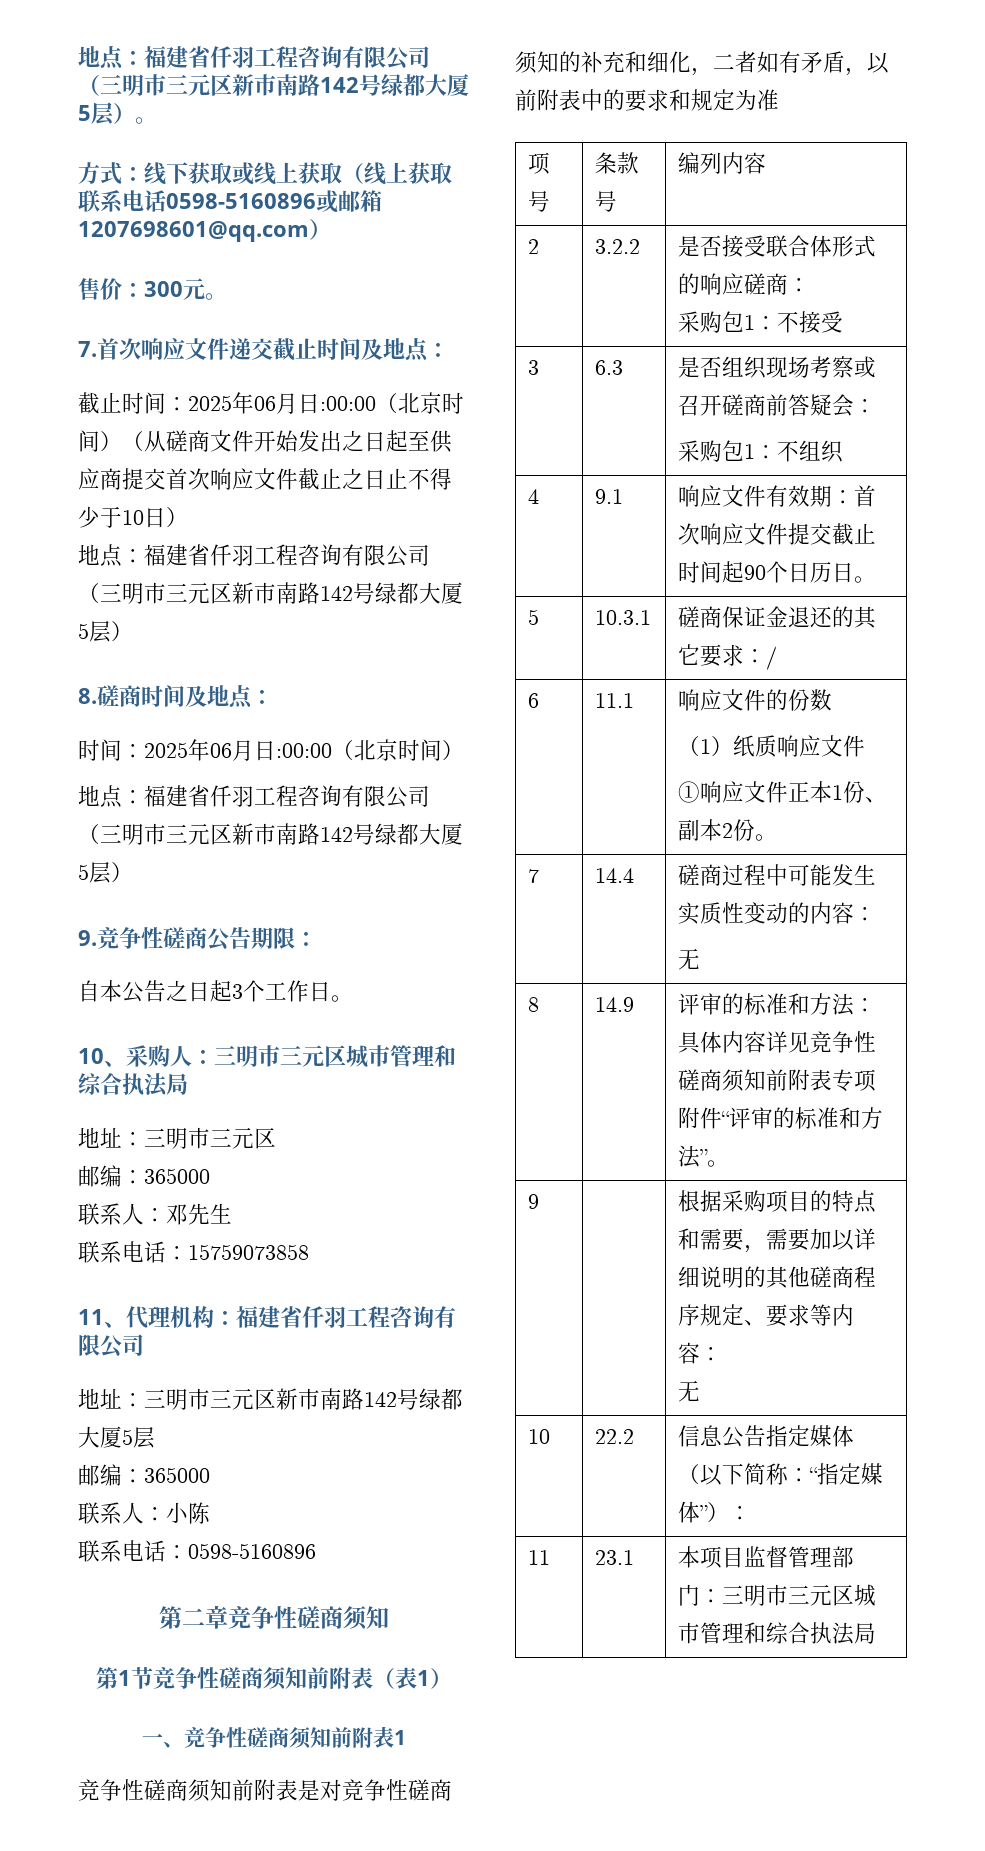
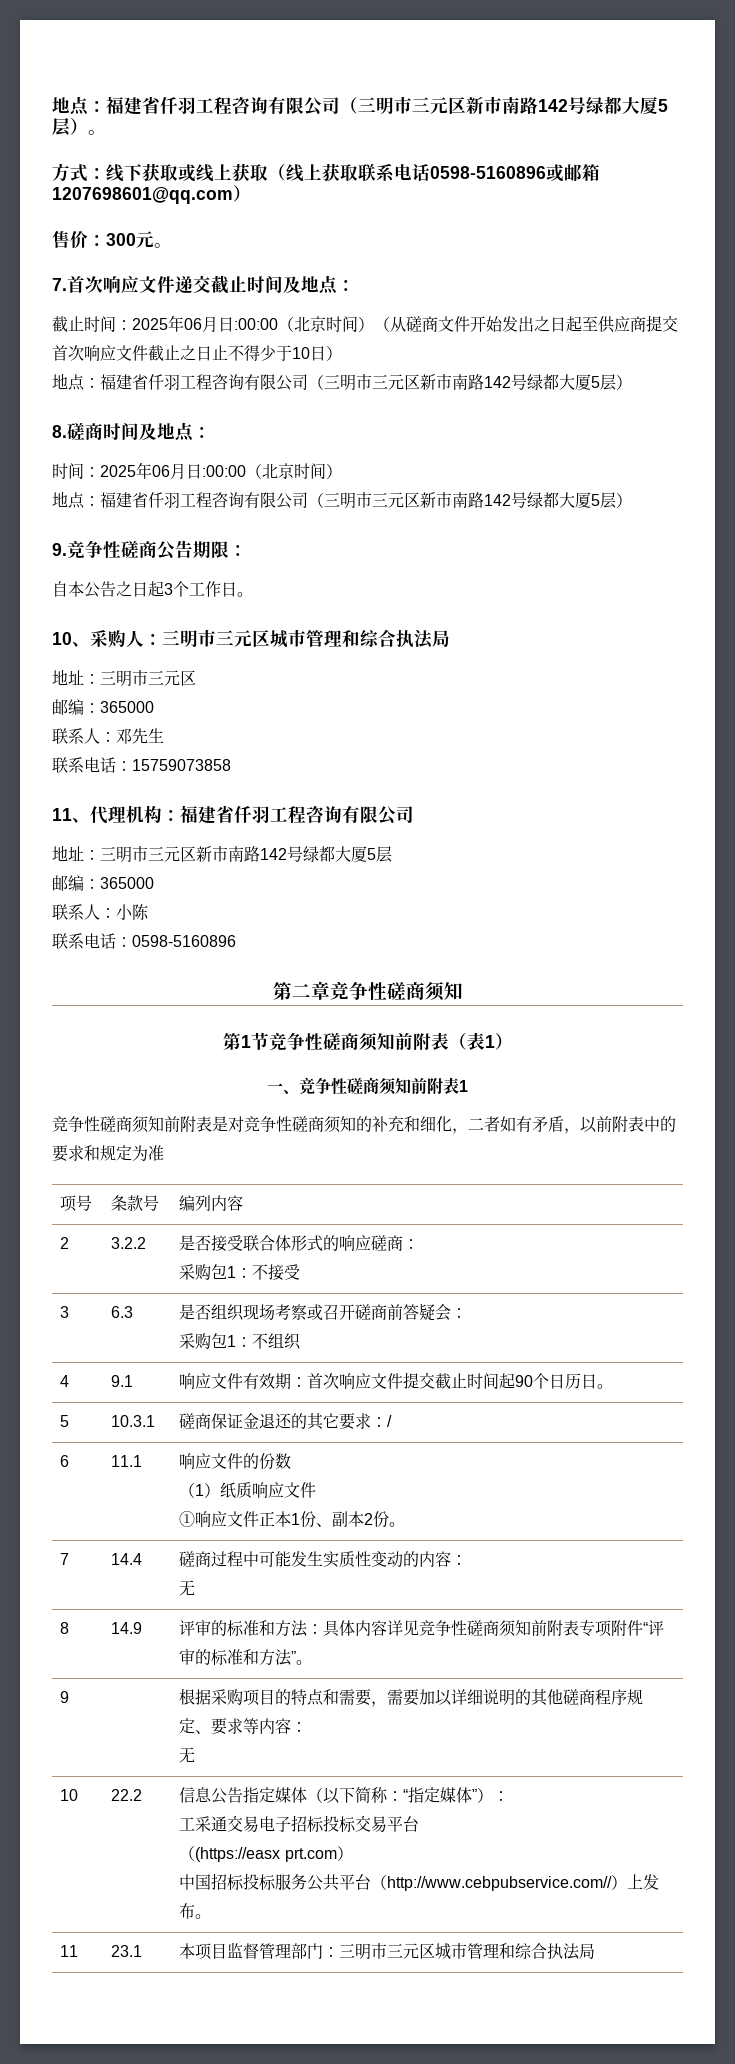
  10 | 22.2 | 信息公告指定媒体（以下简称：“指定媒体”）：
+ 工采通交易电子招标投标交易平台
+ （(https://easx prt.com）
+ 中国招标投标服务公共平台（http://www.cebpubservice.com//）上发布。

